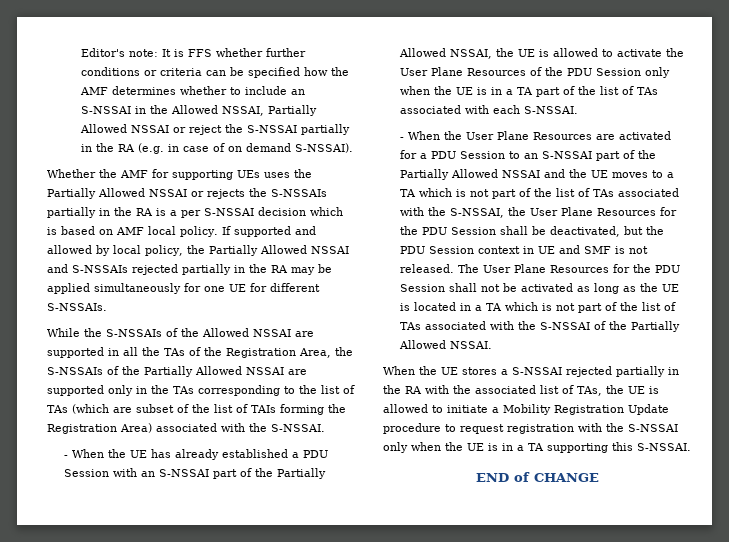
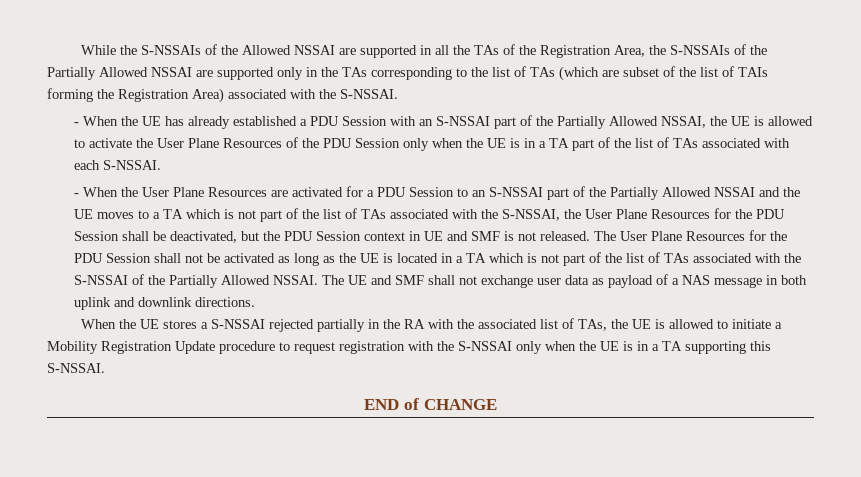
- Editor's note: It is FFS whether further conditions or criteria can be specified how the AMF determines whether to include an S-NSSAI in the Allowed NSSAI, Partially Allowed NSSAI or reject the S-NSSAI partially in the RA (e.g. in case of on demand S-NSSAI).
- Whether the AMF for supporting UEs uses the Partially Allowed NSSAI or rejects the S-NSSAIs partially in the RA is a per S-NSSAI decision which is based on AMF local policy. If supported and allowed by local policy, the Partially Allowed NSSAI and S-NSSAIs rejected partially in the RA may be applied simultaneously for one UE for different S-NSSAIs.
+ The UE and SMF shall not exchange user data as payload of a NAS message in both uplink and downlink directions.

